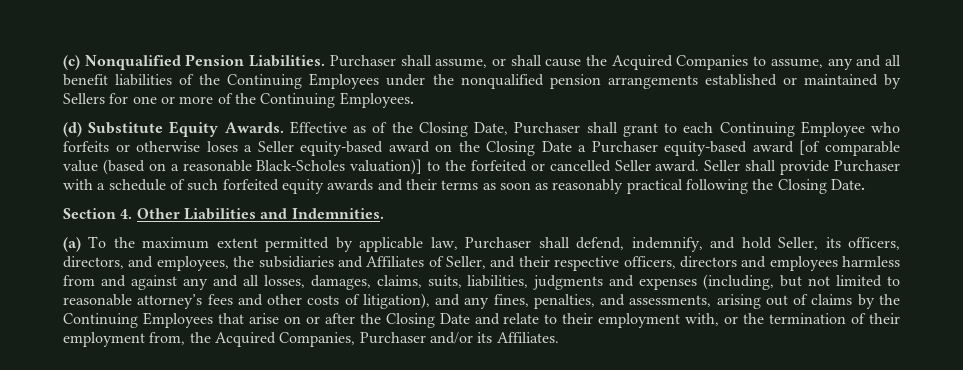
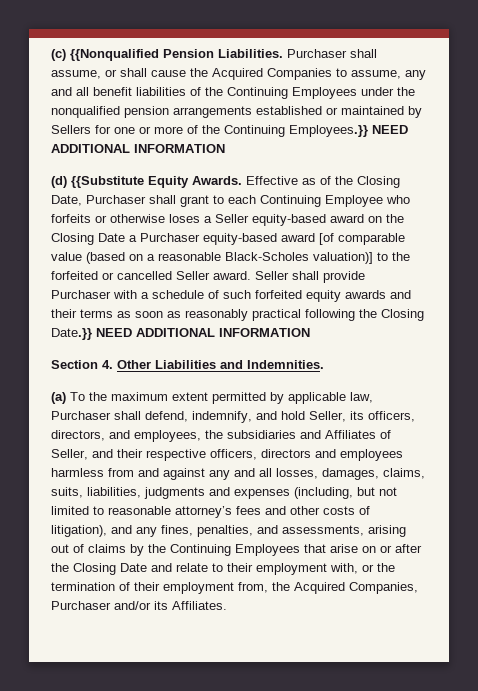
- (c) Nonqualified Pension Liabilities.
+ (c) {{Nonqualified Pension Liabilities.
- Purchaser shall assume, or shall cause the Acquired Companies to assume, any and all benefit liabilities of the Continuing Employees under the nonqualified pension arrangements established or maintained by Sellers for one or more of the Continuing Employees.
+ Purchaser shall assume, or shall cause the Acquired Companies to assume, any and all benefit liabilities of the Continuing Employees under the nonqualified pension arrangements established or maintained by Sellers for one or more of the Continuing Employees.}} NEED ADDITIONAL INFORMATION
- (d) Substitute Equity Awards.
+ (d) {{Substitute Equity Awards.
- Seller shall provide Purchaser with a schedule of such forfeited equity awards and their terms as soon as reasonably practical following the Closing Date.
+ Seller shall provide Purchaser with a schedule of such forfeited equity awards and their terms as soon as reasonably practical following the Closing Date.}} NEED ADDITIONAL INFORMATION

